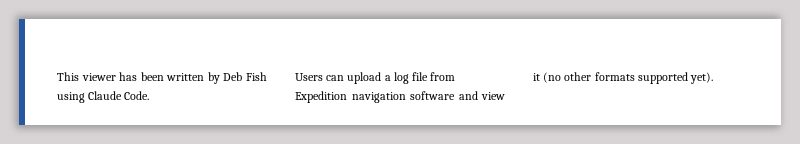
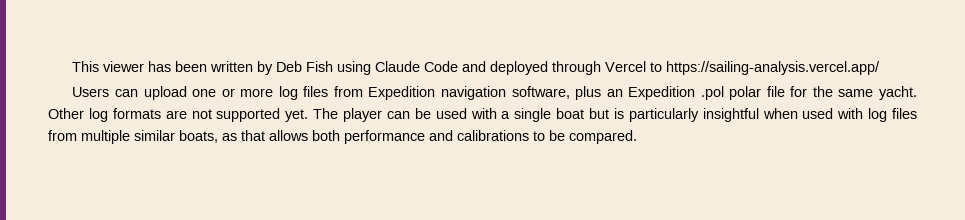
- This viewer has been written by Deb Fish using Claude Code.
- Users can upload a log file from Expedition navigation software and view it (no other formats supported yet).
+ This viewer has been written by Deb Fish using Claude Code and deployed through Vercel to https://sailing-analysis.vercel.app/
+ Users can upload one or more log files from Expedition navigation software, plus an Expedition .pol polar file for the same yacht. Other log formats are not supported yet. The player can be used with a single boat but is particularly insightful when used with log files from multiple similar boats, as that allows both performance and calibrations to be compared.

